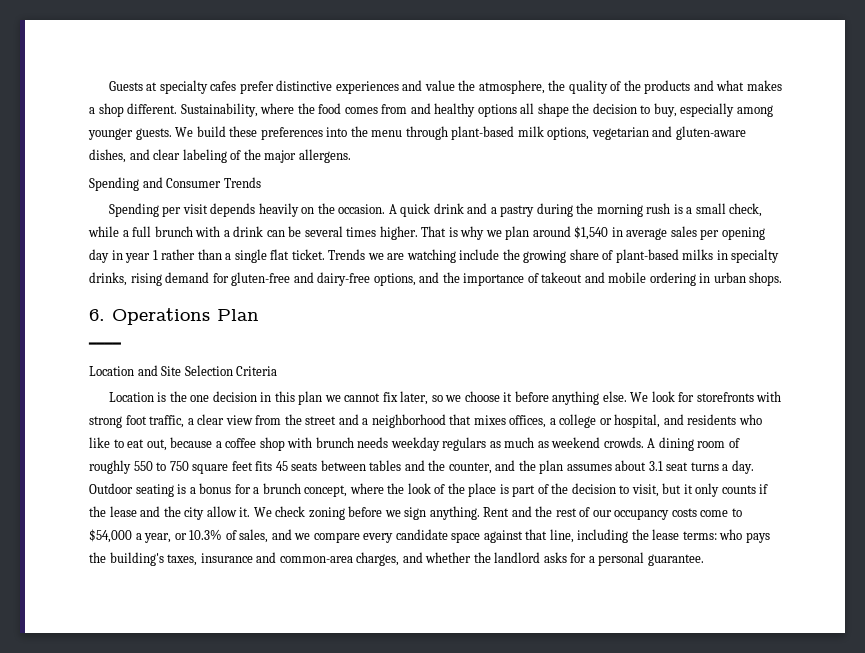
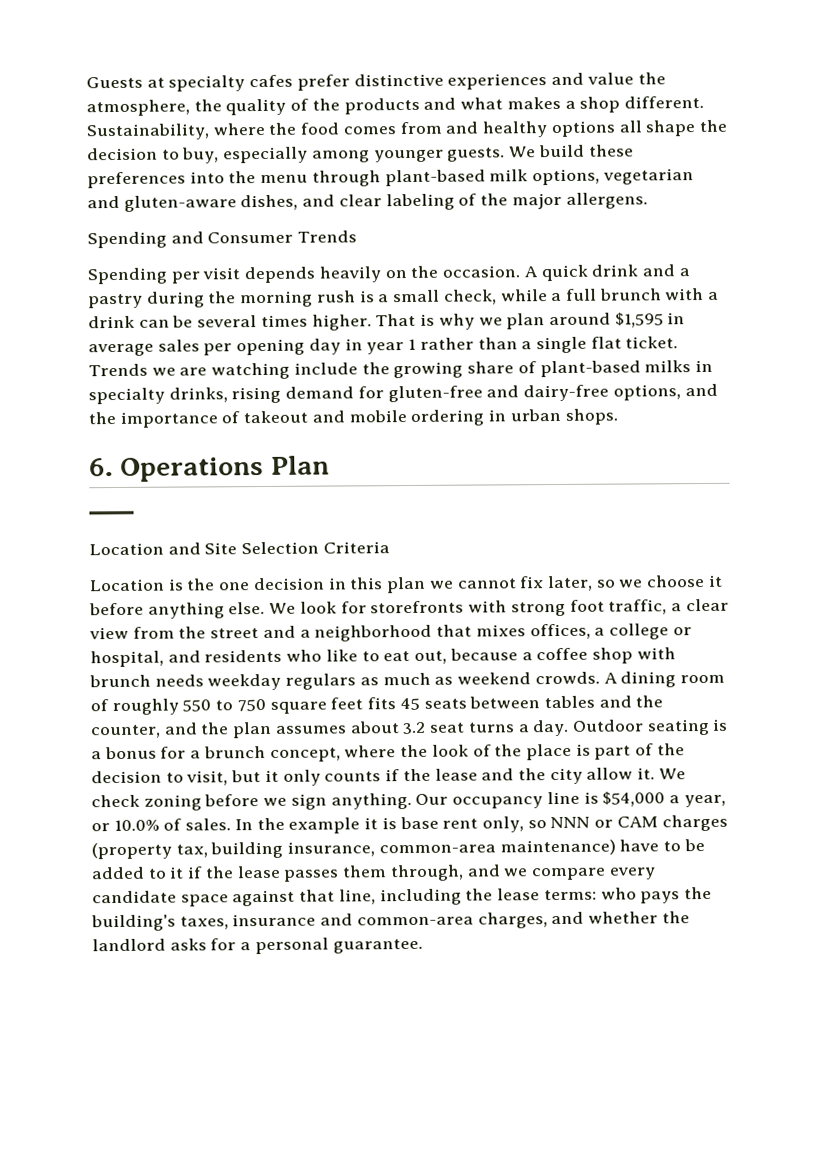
- That is why we plan around $1,540 in average sales per opening day in year 1 rather than a single flat ticket.
+ That is why we plan around $1,595 in average sales per opening day in year 1 rather than a single flat ticket.
- A dining room of roughly 550 to 750 square feet fits 45 seats between tables and the counter, and the plan assumes about 3.1 seat turns a day.
+ A dining room of roughly 550 to 750 square feet fits 45 seats between tables and the counter, and the plan assumes about 3.2 seat turns a day.
- Rent and the rest of our occupancy costs come to $54,000 a year, or 10.3% of sales, and we compare every candidate space against that line, including the lease terms: who pays the building's taxes, insurance and common-area charges, and whether the landlord asks for a personal guarantee.
+ Our occupancy line is $54,000 a year, or 10.0% of sales. In the example it is base rent only, so NNN or CAM charges (property tax, building insurance, common-area maintenance) have to be added to it if the lease passes them through, and we compare every candidate space against that line, including the lease terms: who pays the building's taxes, insurance and common-area charges, and whether the landlord asks for a personal guarantee.

